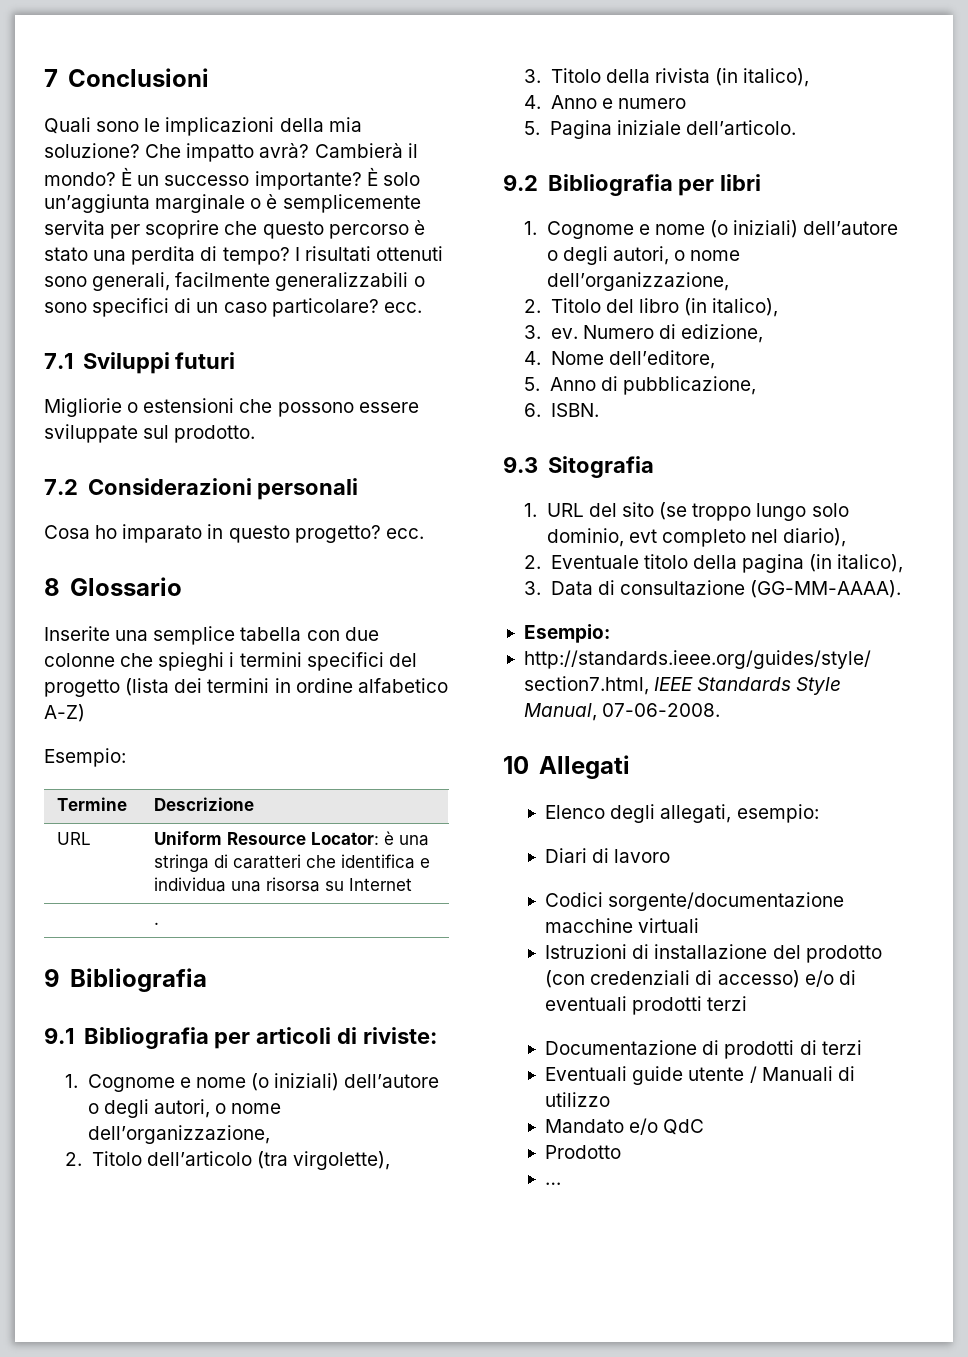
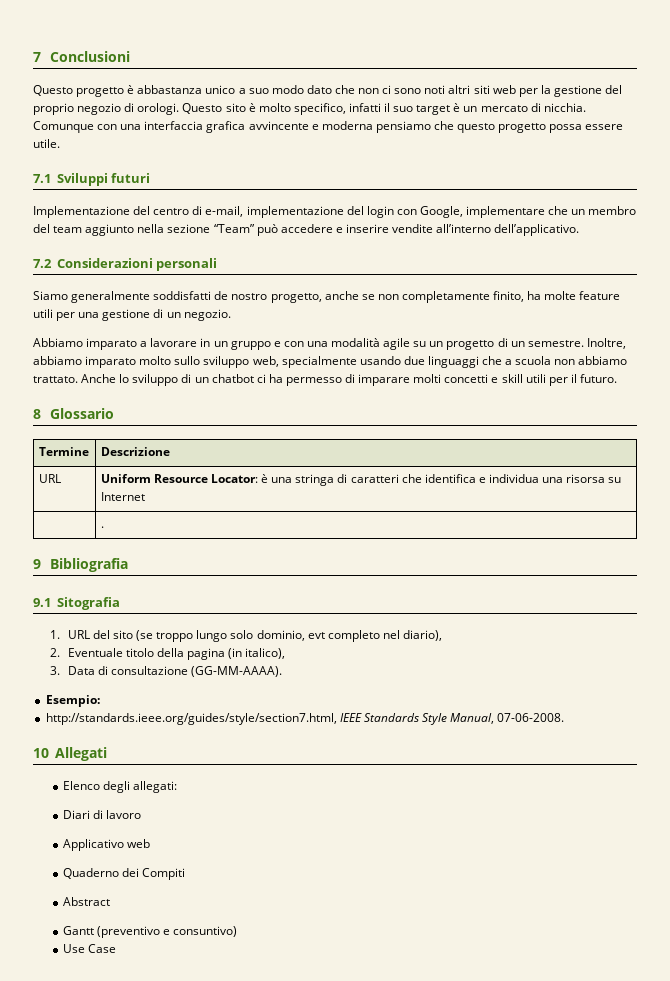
- Quali sono le implicazioni della mia soluzione? Che impatto avrà? Cambierà il mondo? È un successo importante? È solo un’aggiunta marginale o è semplicemente servita per scoprire che questo percorso è stato una perdita di tempo? I risultati ottenuti sono generali, facilmente generalizzabili o sono specifici di un caso particolare? ecc.
+ Questo progetto è abbastanza unico a suo modo dato che non ci sono noti altri siti web per la gestione del proprio negozio di orologi. Questo sito è molto specifico, infatti il suo target è un mercato di nicchia. Comunque con una interfaccia grafica avvincente e moderna pensiamo che questo progetto possa essere utile.
  7.1 Sviluppi futuri
- Migliorie o estensioni che possono essere sviluppate sul prodotto.
+ Implementazione del centro di e-mail, implementazione del login con Google, implementare che un membro del team aggiunto nella sezione “Team” può accedere e inserire vendite all’interno dell’applicativo.
  7.2 Considerazioni personali
- Cosa ho imparato in questo progetto? ecc.
+ Siamo generalmente soddisfatti de nostro progetto, anche se non completamente finito, ha molte feature utili per una gestione di un negozio.
+ Abbiamo imparato a lavorare in un gruppo e con una modalità agile su un progetto di un semestre. Inoltre, abbiamo imparato molto sullo sviluppo web, specialmente usando due linguaggi che a scuola non abbiamo trattato. Anche lo sviluppo di un chatbot ci ha permesso di imparare molti concetti e skill utili per il futuro.
  8 Glossario
- Inserite una semplice tabella con due colonne che spieghi i termini specifici del progetto (lista dei termini in ordine alfabetico A-Z)
- Esempio:
- 9.1 Bibliografia per articoli di riviste:
- 1. Cognome e nome (o iniziali) dell’autore o degli autori, o nome dell’organizzazione,
- 2. Titolo dell’articolo (tra virgolette),
- 3. Titolo della rivista (in italico),
- 4. Anno e numero
- 5. Pagina iniziale dell’articolo.
- 9.2 Bibliografia per libri
- 1. Cognome e nome (o iniziali) dell’autore o degli autori, o nome dell’organizzazione,
- 2. Titolo del libro (in italico),
- 3. ev. Numero di edizione,
- 4. Nome dell’editore,
- 5. Anno di pubblicazione,
- 6. ISBN.
- 9.3 Sitografia
+ 9.1 Sitografia
- Elenco degli allegati, esempio:
+ Elenco degli allegati:
- Codici sorgente/documentazione macchine virtuali
- Istruzioni di installazione del prodotto (con credenziali di accesso) e/o di eventuali prodotti terzi
- Documentazione di prodotti di terzi
- Eventuali guide utente / Manuali di utilizzo
- Mandato e/o QdC
- Prodotto
- …
+ Applicativo web
+ Quaderno dei Compiti
+ Abstract
+ Gantt (preventivo e consuntivo)
+ Use Case

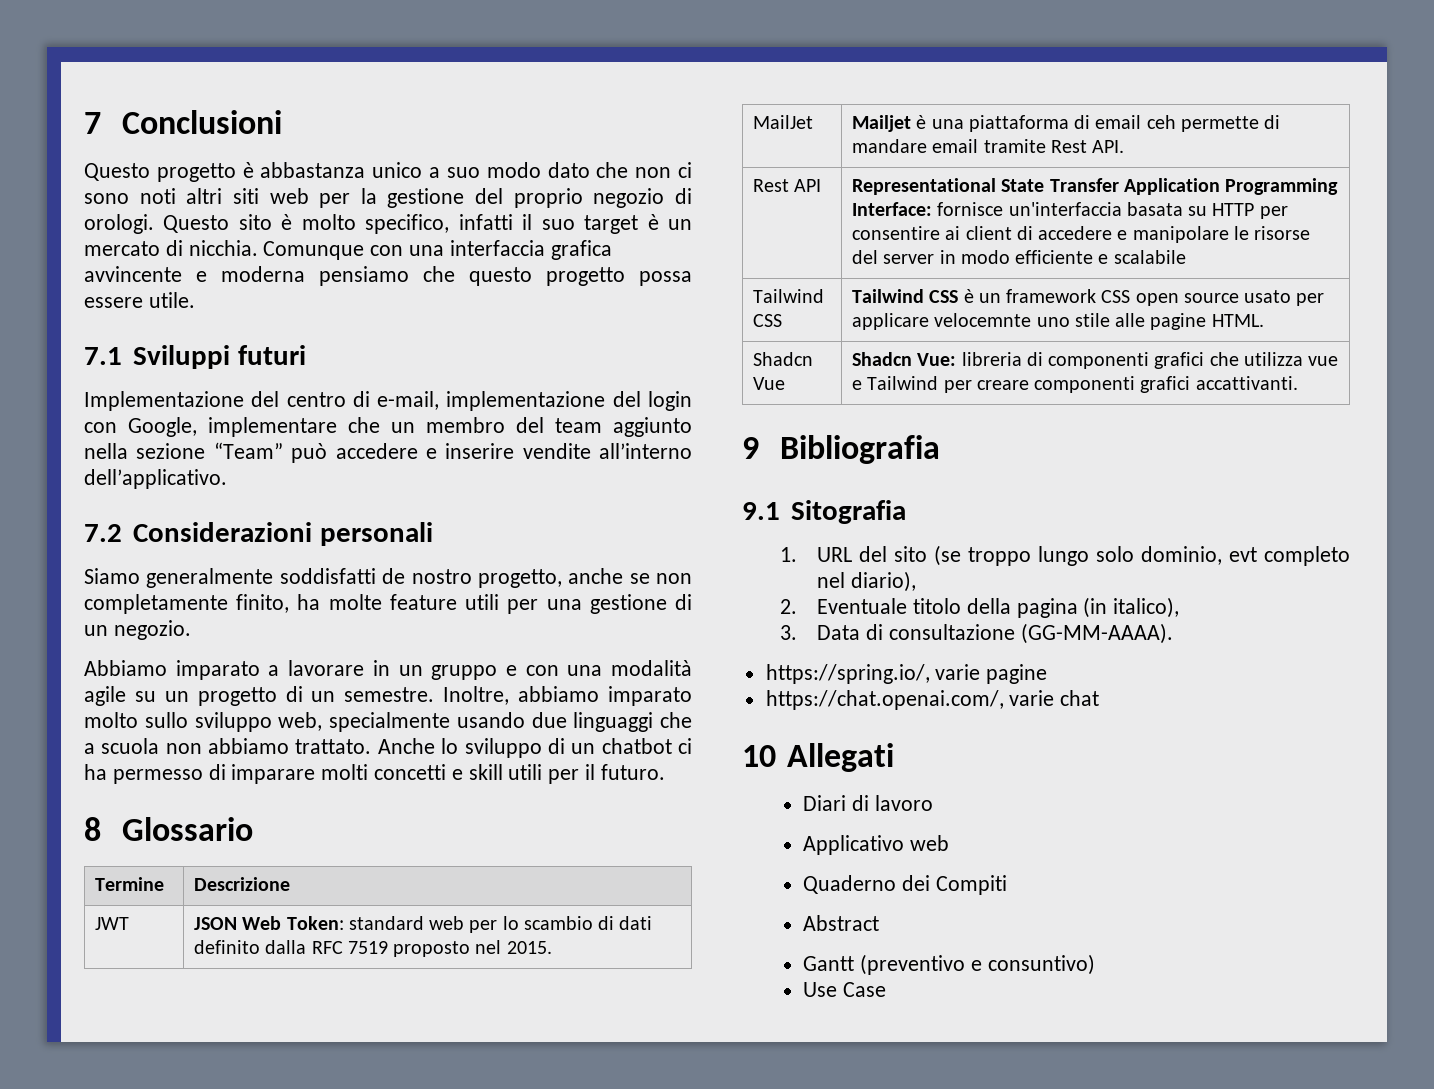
- URL | Uniform Resource Locator: è una stringa di caratteri che identifica e individua una risorsa su Internet
- | .
+ JWT | JSON Web Token: standard web per lo scambio di dati definito dalla RFC 7519 proposto nel 2015.
+ MailJet | Mailjet è una piattaforma di email ceh permette di mandare email tramite Rest API.
+ Rest API | Representational State Transfer Application Programming Interface: fornisce un'interfaccia basata su HTTP per consentire ai client di accedere e manipolare le risorse del server in modo efficiente e scalabile
+ Tailwind CSS | Tailwind CSS è un framework CSS open source usato per applicare velocemnte uno stile alle pagine HTML.
+ Shadcn Vue | Shadcn Vue: libreria di componenti grafici che utilizza vue e Tailwind per creare componenti grafici accattivanti.
- Esempio:
- http://standards.ieee.org/guides/style/section7.html, IEEE Standards Style Manual, 07-06-2008.
+ https://spring.io/, varie pagine
+ https://chat.openai.com/, varie chat
- Elenco degli allegati:

